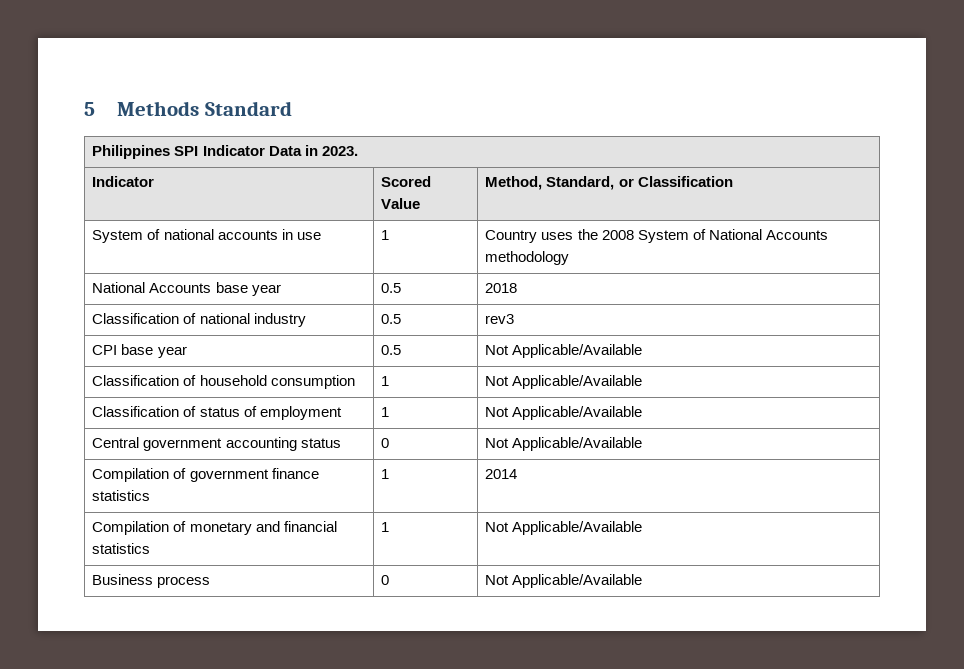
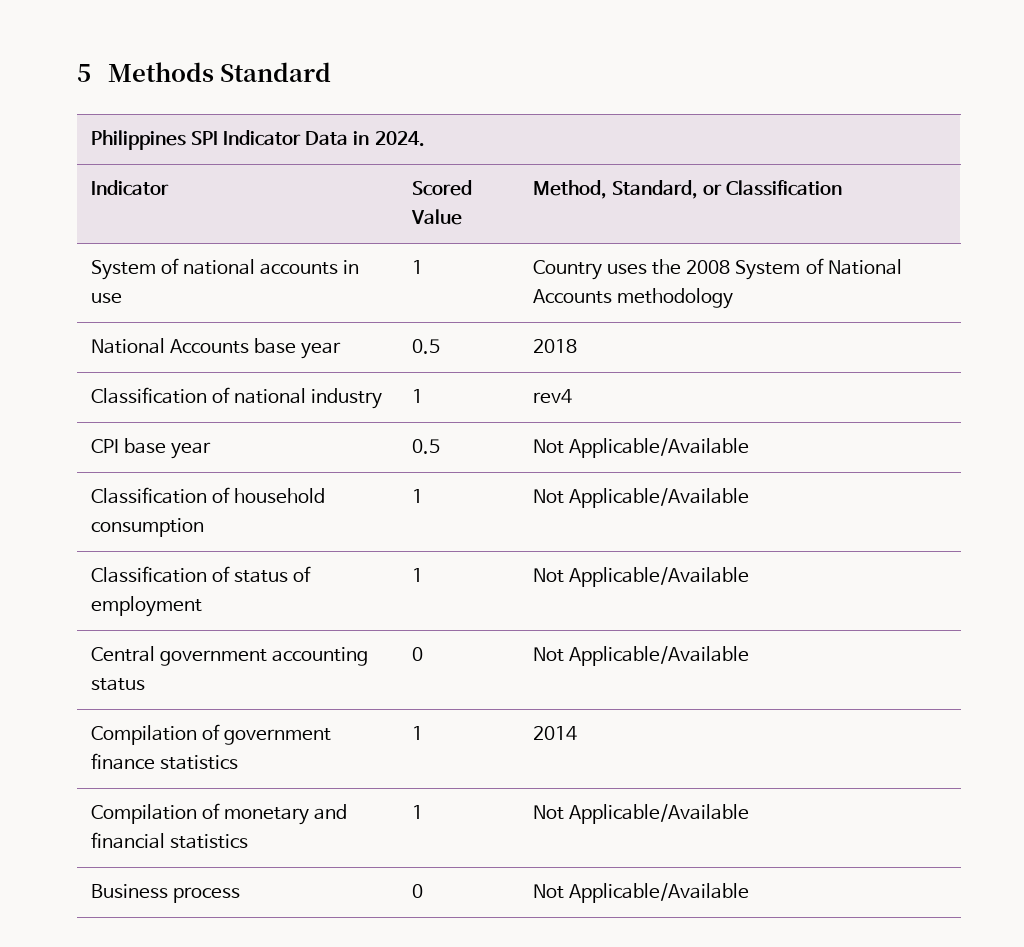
- Philippines SPI Indicator Data in 2023.
+ Philippines SPI Indicator Data in 2024.
- Classification of national industry | 0.5 | rev3
+ Classification of national industry | 1 | rev4

